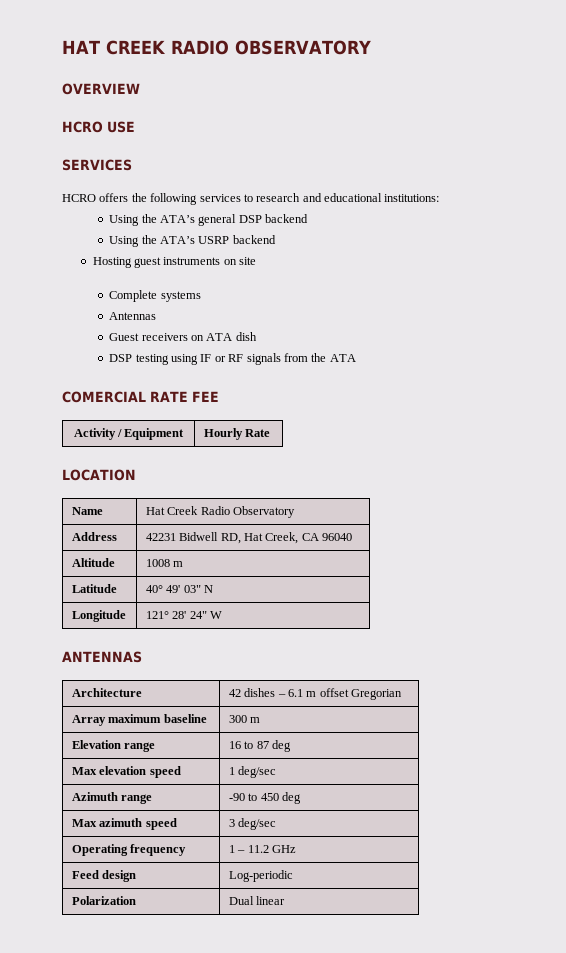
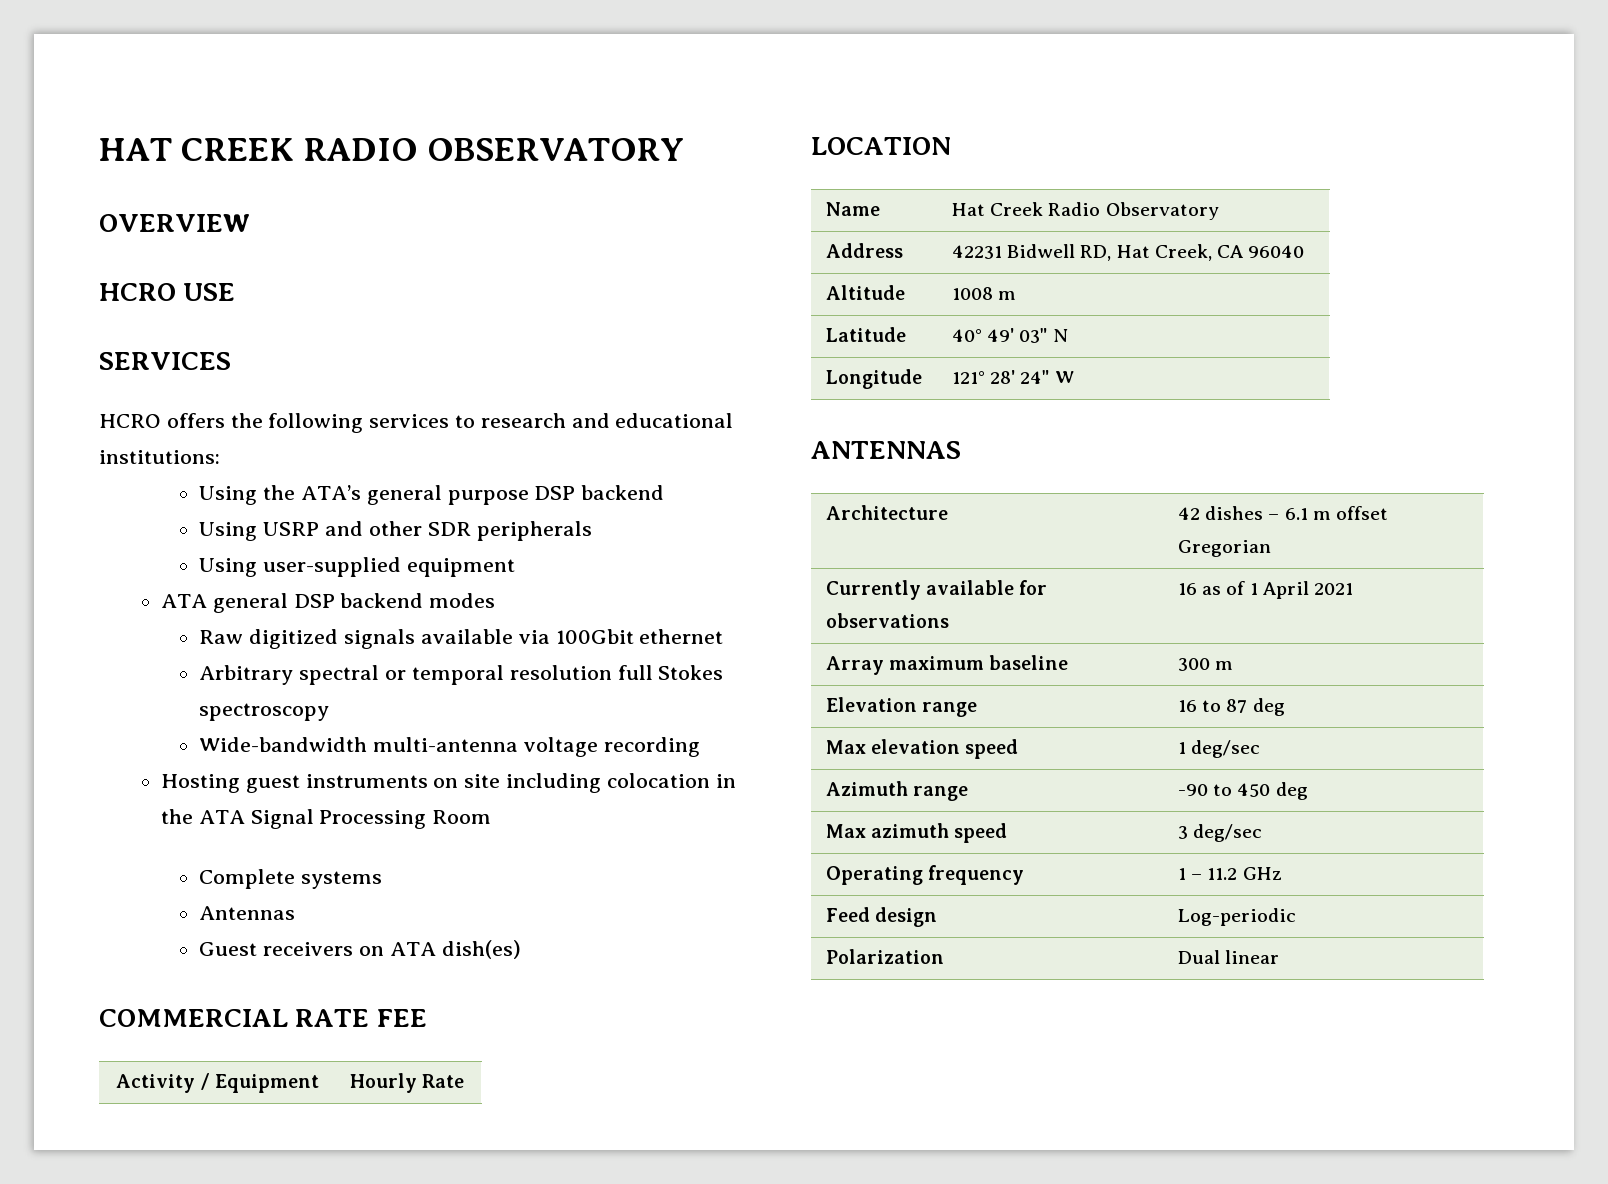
- Using the ATA’s general DSP backend
+ Using the ATA’s general purpose DSP backend
- Using the ATA’s USRP backend
+ Using USRP and other SDR peripherals
+ Using user-supplied equipment
+ ATA general DSP backend modes
+ Raw digitized signals available via 100Gbit ethernet
+ Arbitrary spectral or temporal resolution full Stokes spectroscopy
+ Wide-bandwidth multi-antenna voltage recording
- Hosting guest instruments on site
+ Hosting guest instruments on site including colocation in the ATA Signal Processing Room
- Guest receivers on ATA dish
- DSP testing using IF or RF signals from the ATA
- COMERCIAL RATE FEE
+ Guest receivers on ATA dish(es)
+ COMMERCIAL RATE FEE
+ Currently available for observations | 16 as of 1 April 2021

